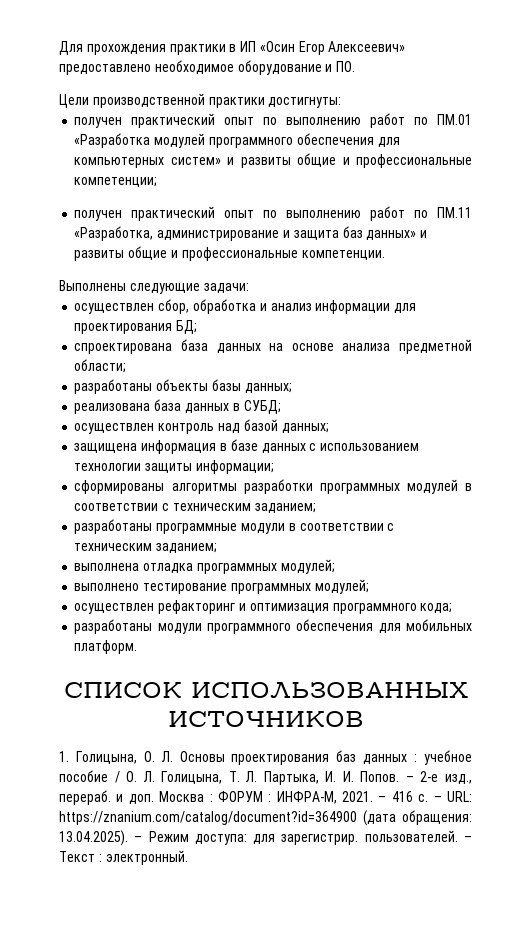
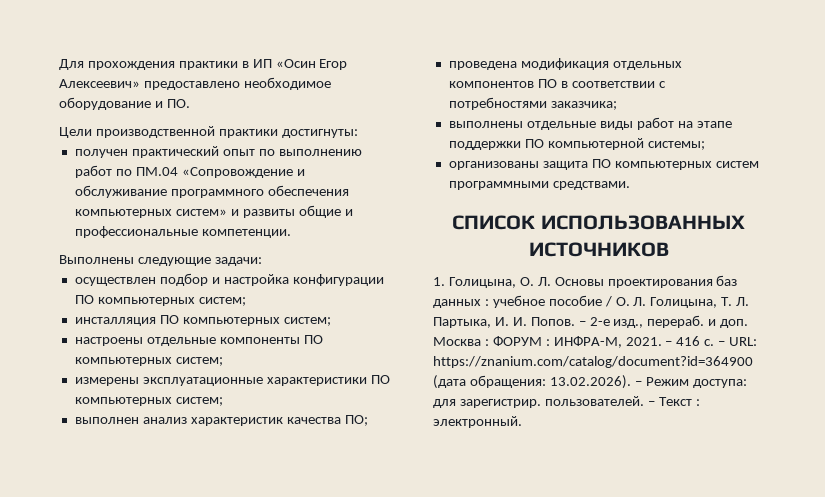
- получен практический опыт по выполнению работ по ПМ.01 «Разработка модулей программного обеспечения для компьютерных систем» и развиты общие и профессиональные компетенции;
- получен практический опыт по выполнению работ по ПМ.11 «Разработка, администрирование и защита баз данных» и развиты общие и профессиональные компетенции.
+ получен практический опыт по выполнению работ по ПМ.04 «Сопровождение и обслуживание программного обеспечения компьютерных систем» и развиты общие и профессиональные компетенции.
- осуществлен сбор, обработка и анализ информации для проектирования БД;
- спроектирована база данных на основе анализа предметной области;
- разработаны объекты базы данных;
- реализована база данных в СУБД;
- осуществлен контроль над базой данных;
- защищена информация в базе данных с использованием технологии защиты информации;
- сформированы алгоритмы разработки программных модулей в соответствии с техническим заданием;
- разработаны программные модули в соответствии с техническим заданием;
- выполнена отладка программных модулей;
- выполнено тестирование программных модулей;
- осуществлен рефакторинг и оптимизация программного кода;
- разработаны модули программного обеспечения для мобильных платформ.
+ осуществлен подбор и настройка конфигурации ПО компьютерных систем;
+ инсталляция ПО компьютерных систем;
+ настроены отдельные компоненты ПО компьютерных систем;
+ измерены эксплуатационные характеристики ПО компьютерных систем;
+ выполнен анализ характеристик качества ПО;
+ проведена модификация отдельных компонентов ПО в соответствии с потребностями заказчика;
+ выполнены отдельные виды работ на этапе поддержки ПО компьютерной системы;
+ организованы защита ПО компьютерных систем программными средствами.
- – URL: https://znanium.com/catalog/document?id=364900 (дата обращения: 13.04.2025). – Режим доступа: для зарегистрир. пользователей.
+ – URL: https://znanium.com/catalog/document?id=364900 (дата обращения: 13.02.2026). – Режим доступа: для зарегистрир. пользователей.

